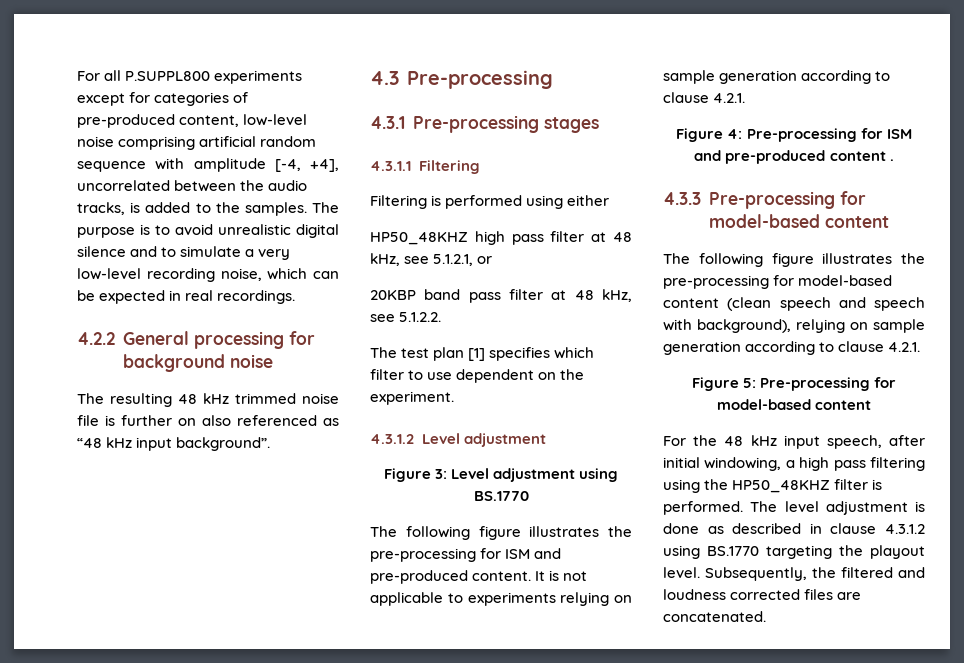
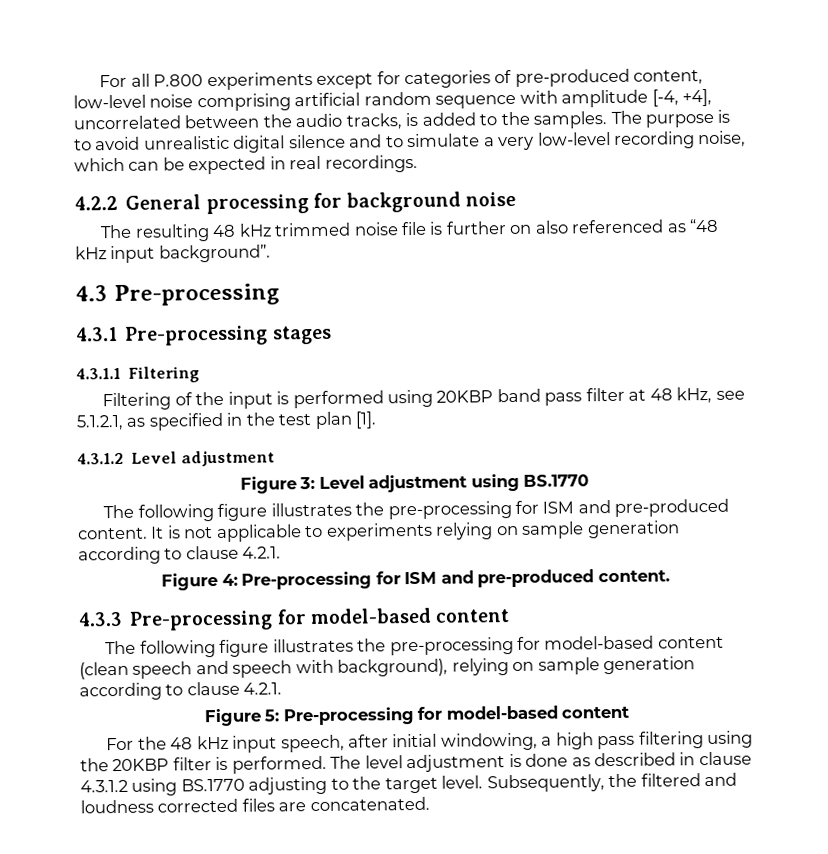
- For all P.SUPPL800 experiments except for categories of pre-produced content, low-level noise comprising artificial random sequence with amplitude [-4, +4], uncorrelated between the audio tracks, is added to the samples.
+ For all P.800 experiments except for categories of pre-produced content, low-level noise comprising artificial random sequence with amplitude [-4, +4], uncorrelated between the audio tracks, is added to the samples.
- Filtering is performed using either
- HP50_48KHZ high pass filter at 48 kHz, see 5.1.2.1, or
- 20KBP band pass filter at 48 kHz, see 5.1.2.2.
- The test plan [1] specifies which filter to use dependent on the experiment.
+ Filtering of the input is performed using 20KBP band pass filter at 48 kHz, see 5.1.2.1, as specified in the test plan [1].
- Figure 4: Pre-processing for ISM and pre-produced content .
+ Figure 4: Pre-processing for ISM and pre-produced content.
- For the 48 kHz input speech, after initial windowing, a high pass filtering using the HP50_48KHZ filter is performed.
+ For the 48 kHz input speech, after initial windowing, a high pass filtering using the 20KBP filter is performed.
- The level adjustment is done as described in clause 4.3.1.2 using BS.1770 targeting the playout level.
+ The level adjustment is done as described in clause 4.3.1.2 using BS.1770 adjusting to the target level.

